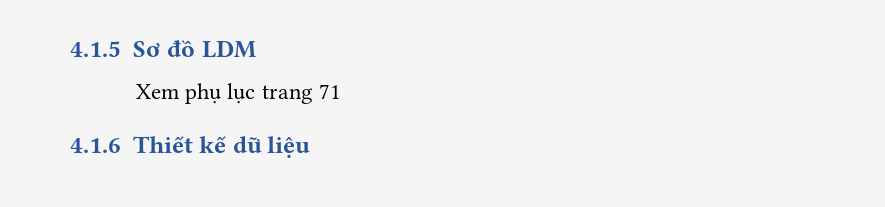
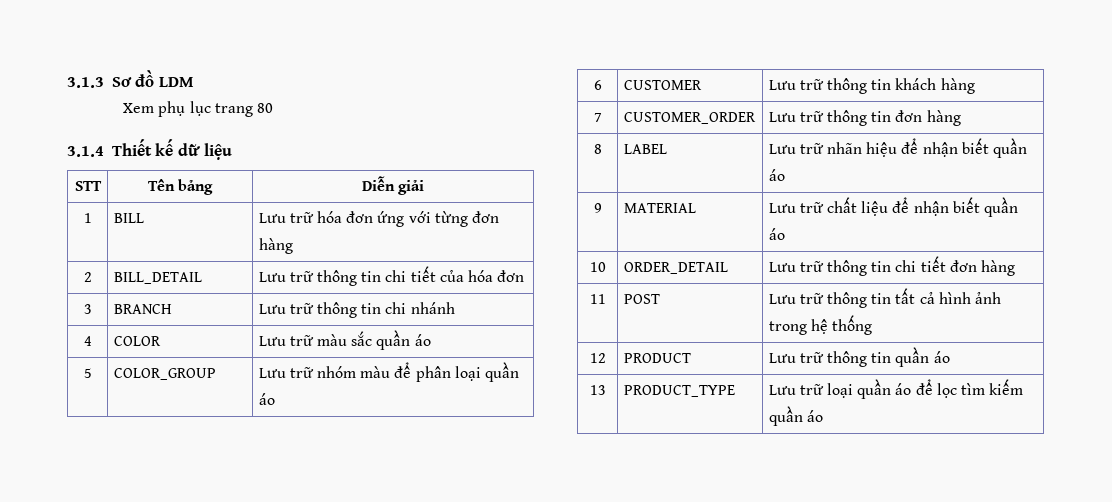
- 4.1.5 Sơ đồ LDM
+ 3.1.3 Sơ đồ LDM
- Xem phụ lục trang 71
- 4.1.6 Thiết kế dữ liệu
+ Xem phụ lục trang 80
+ 3.1.4 Thiết kế dữ liệu
+ STT | Tên bảng | Diễn giải
+ 1 | BILL | Lưu trữ hóa đơn ứng với từng đơn hàng
+ 2 | BILL_DETAIL | Lưu trữ thông tin chi tiết của hóa đơn
+ 3 | BRANCH | Lưu trữ thông tin chi nhánh
+ 4 | COLOR | Lưu trữ màu sắc quần áo
+ 5 | COLOR_GROUP | Lưu trữ nhóm màu để phân loại quần áo
+ 6 | CUSTOMER | Lưu trữ thông tin khách hàng
+ 7 | CUSTOMER_ORDER | Lưu trữ thông tin đơn hàng
+ 8 | LABEL | Lưu trữ nhãn hiệu để nhận biết quần áo
+ 9 | MATERIAL | Lưu trữ chất liệu để nhận biết quần áo
+ 10 | ORDER_DETAIL | Lưu trữ thông tin chi tiết đơn hàng
+ 11 | POST | Lưu trữ thông tin tất cả hình ảnh trong hệ thống
+ 12 | PRODUCT | Lưu trữ thông tin quần áo
+ 13 | PRODUCT_TYPE | Lưu trữ loại quần áo để lọc tìm kiếm quần áo

